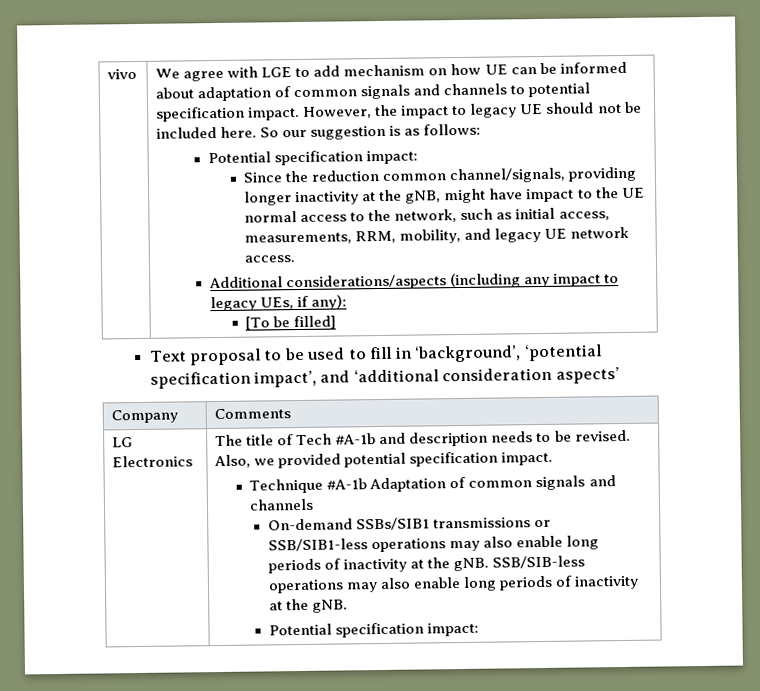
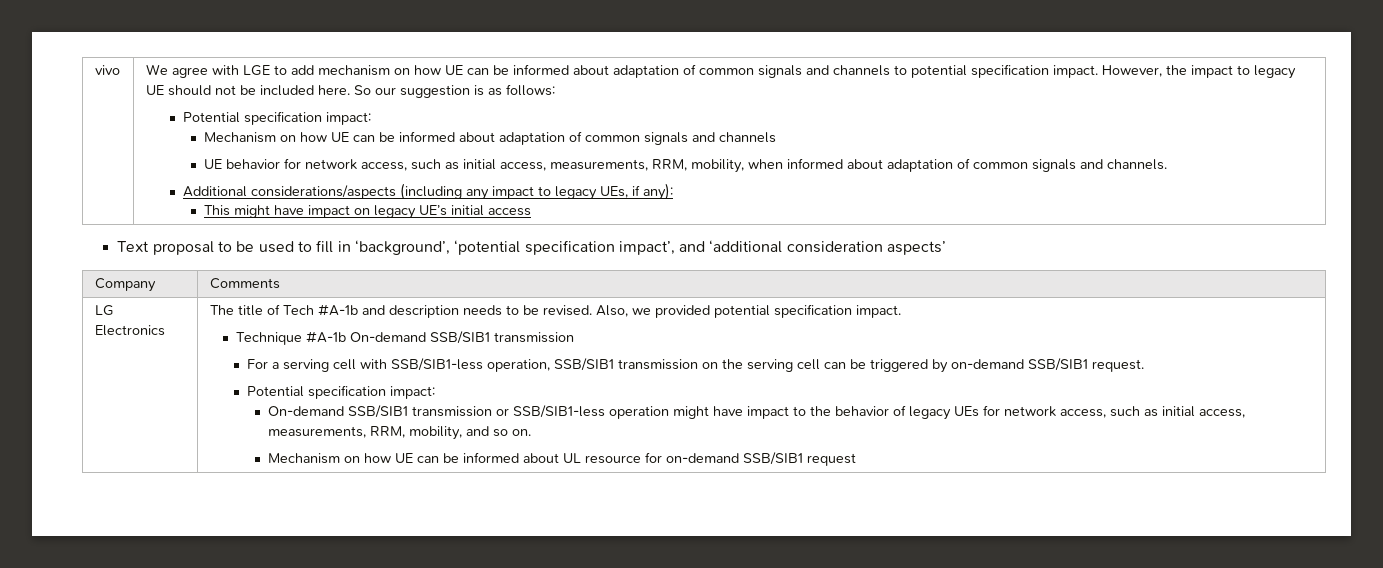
- Since the reduction common channel/signals, providing longer inactivity at the gNB, might have impact to the UE normal access to the network, such as initial access, measurements, RRM, mobility, and legacy UE network access.
+ Mechanism on how UE can be informed about adaptation of common signals and channels
+ UE behavior for network access, such as initial access, measurements, RRM, mobility, when informed about adaptation of common signals and channels.
- [To be filled]
+ This might have impact on legacy UE’s initial access
- Technique #A-1b Adaptation of common signals and channels
- On-demand SSBs/SIB1 transmissions or SSB/SIB1-less operations may also enable long periods of inactivity at the gNB. SSB/SIB-less operations may also enable long periods of inactivity at the gNB.
+ Technique #A-1b On-demand SSB/SIB1 transmission
+ For a serving cell with SSB/SIB1-less operation, SSB/SIB1 transmission on the serving cell can be triggered by on-demand SSB/SIB1 request.
  Potential specification impact:
+ On-demand SSB/SIB1 transmission or SSB/SIB1-less operation might have impact to the behavior of legacy UEs for network access, such as initial access, measurements, RRM, mobility, and so on.
+ Mechanism on how UE can be informed about UL resource for on-demand SSB/SIB1 request

